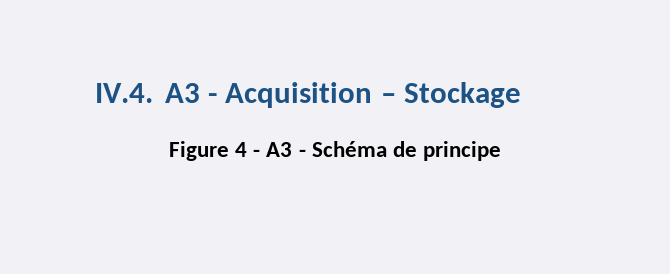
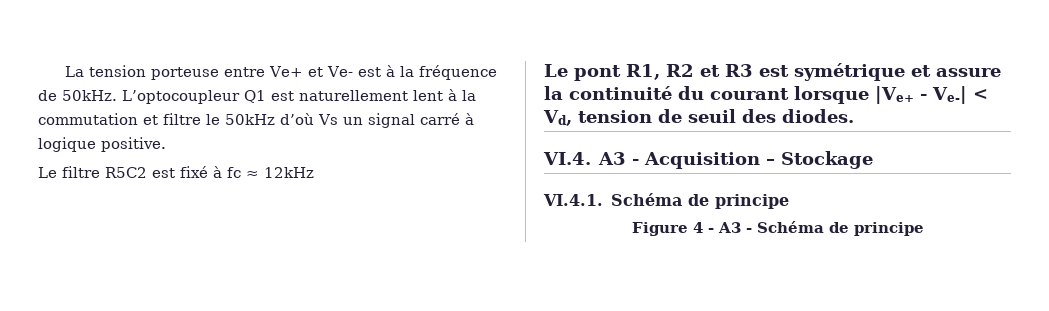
- IV.4. A3 - Acquisition – Stockage
+ La tension porteuse entre Ve+ et Ve- est à la fréquence de 50kHz. L’optocoupleur Q1 est naturellement lent à la commutation et filtre le 50kHz d’où Vs un signal carré à logique positive.
+ Le filtre R5C2 est fixé à fc ≈ 12kHz
+ Le pont R1, R2 et R3 est symétrique et assure la continuité du courant lorsque |Ve+ - Ve-| < Vd, tension de seuil des diodes.
+ VI.4. A3 - Acquisition – Stockage
+ VI.4.1. Schéma de principe

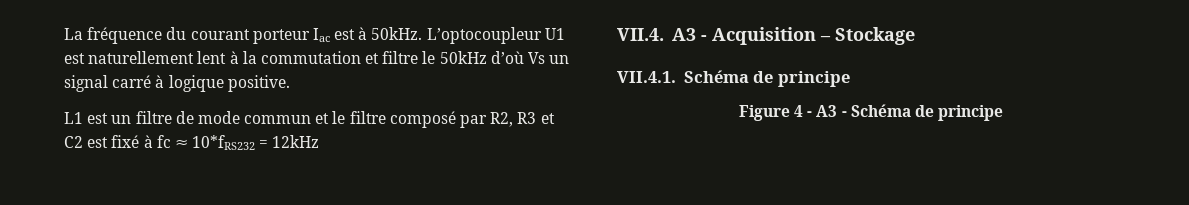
- La tension porteuse entre Ve+ et Ve- est à la fréquence de 50kHz.
+ La fréquence du courant porteur Iac est à 50kHz.
- L’optocoupleur Q1 est naturellement lent à la commutation et filtre le 50kHz d’où Vs un signal carré à logique positive.
+ L’optocoupleur U1 est naturellement lent à la commutation et filtre le 50kHz d’où Vs un signal carré à logique positive.
- Le filtre R5C2 est fixé à fc ≈ 12kHz
+ L1 est un filtre de mode commun et le filtre composé par R2, R3 et C2 est fixé à fc ≈ 10*fRS232 = 12kHz
- Le pont R1, R2 et R3 est symétrique et assure la continuité du courant lorsque |Ve+ - Ve-| < Vd, tension de seuil des diodes.
- VI.4. A3 - Acquisition – Stockage
+ VII.4. A3 - Acquisition – Stockage
- VI.4.1. Schéma de principe
+ VII.4.1. Schéma de principe

